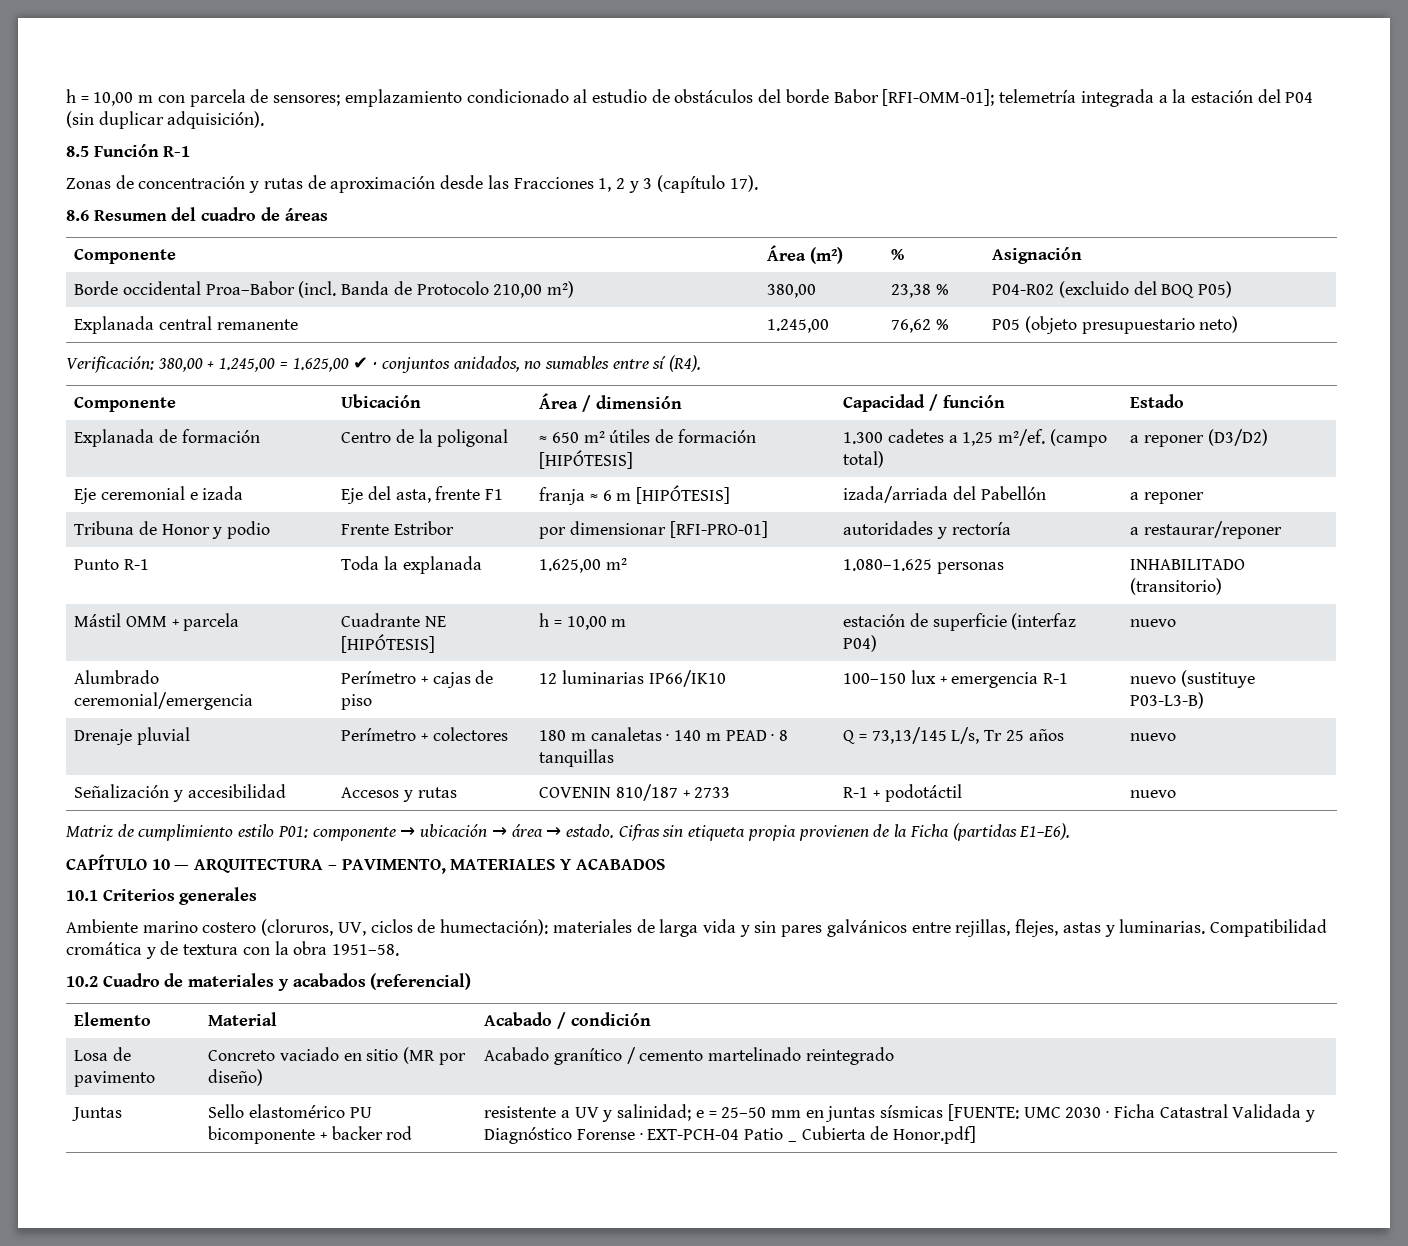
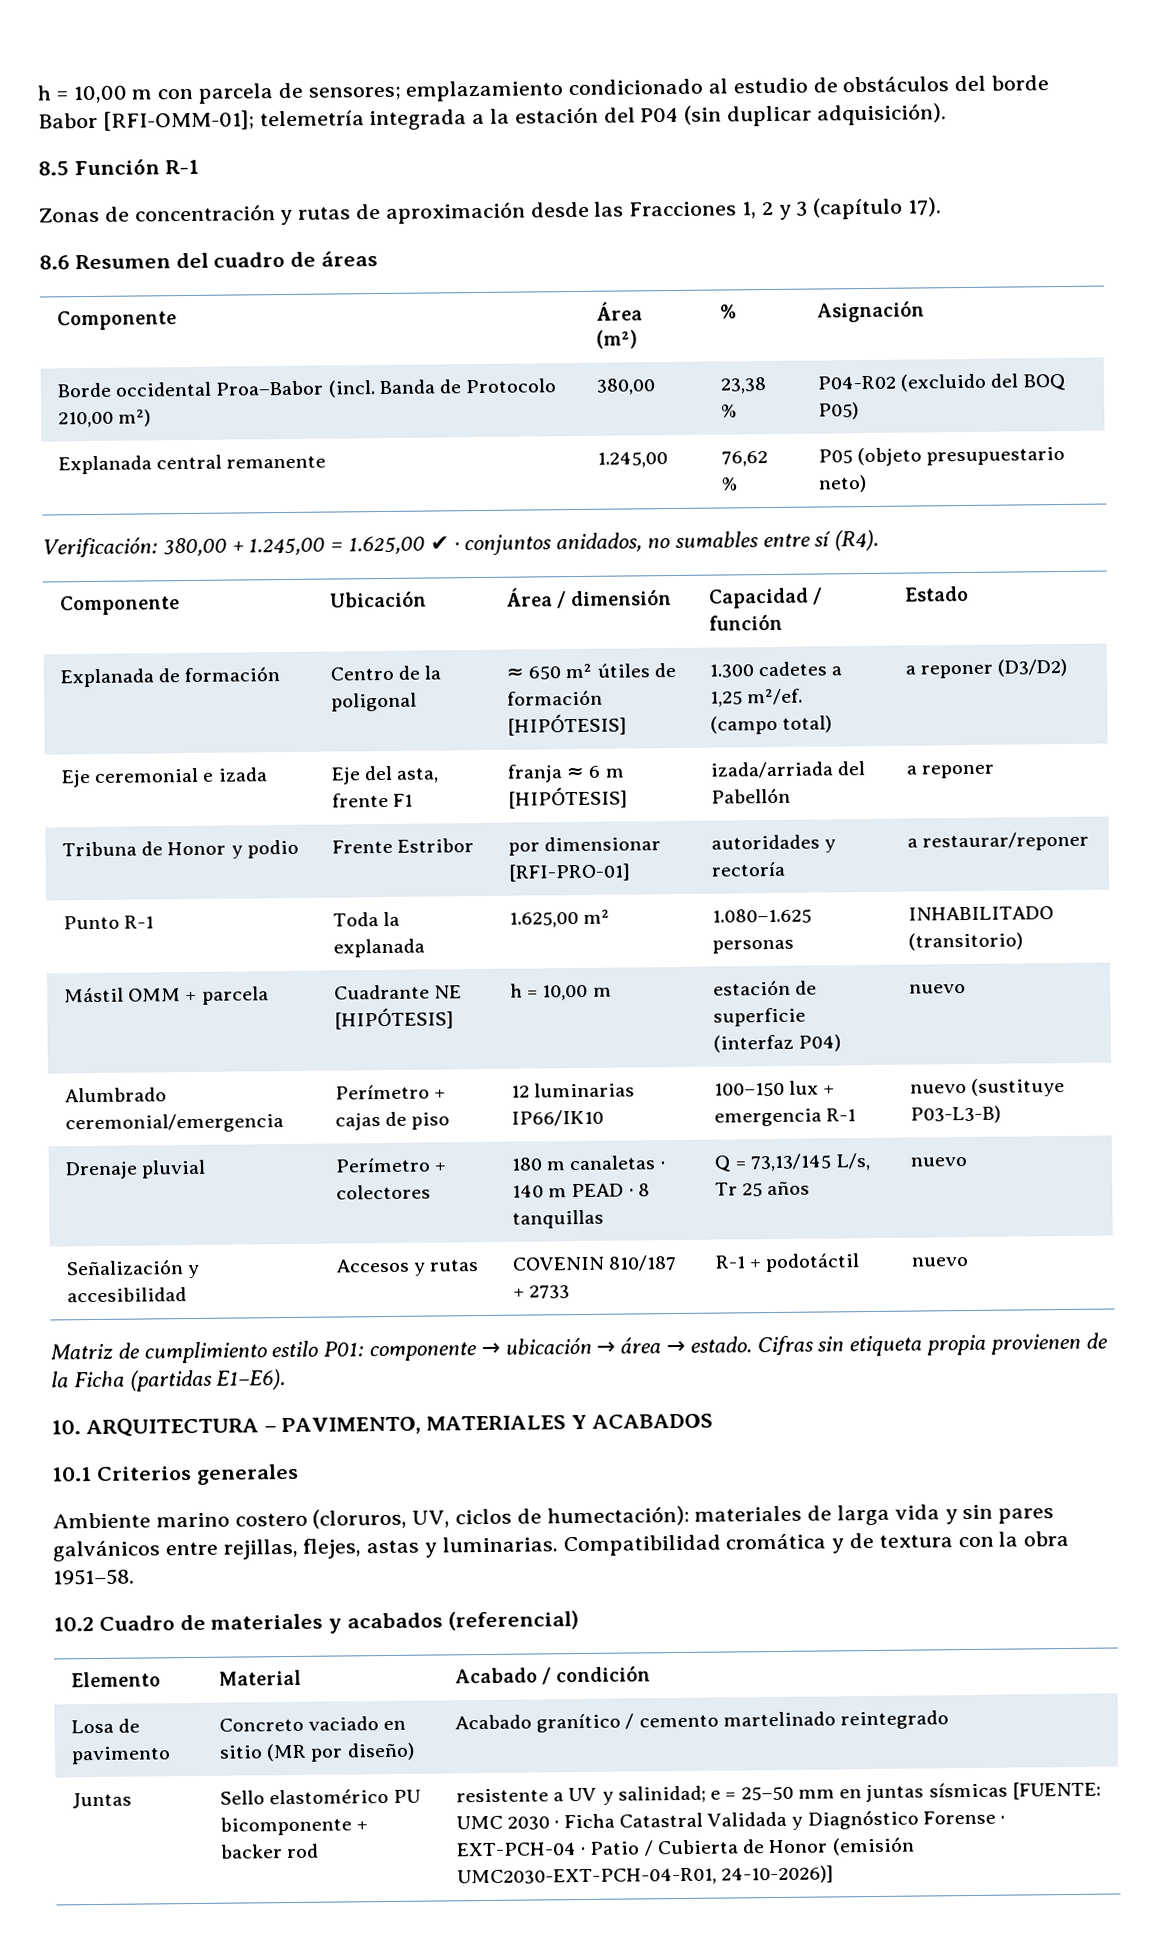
- CAPÍTULO 10 — ARQUITECTURA – PAVIMENTO, MATERIALES Y ACABADOS
+ 10. ARQUITECTURA – PAVIMENTO, MATERIALES Y ACABADOS
- resistente a UV y salinidad; e = 25–50 mm en juntas sísmicas [FUENTE: UMC 2030 · Ficha Catastral Validada y Diagnóstico Forense · EXT-PCH-04 Patio _ Cubierta de Honor.pdf]
+ resistente a UV y salinidad; e = 25–50 mm en juntas sísmicas [FUENTE: UMC 2030 · Ficha Catastral Validada y Diagnóstico Forense · EXT-PCH-04 · Patio / Cubierta de Honor (emisión UMC2030-EXT-PCH-04-R01, 24-10-2026)]

